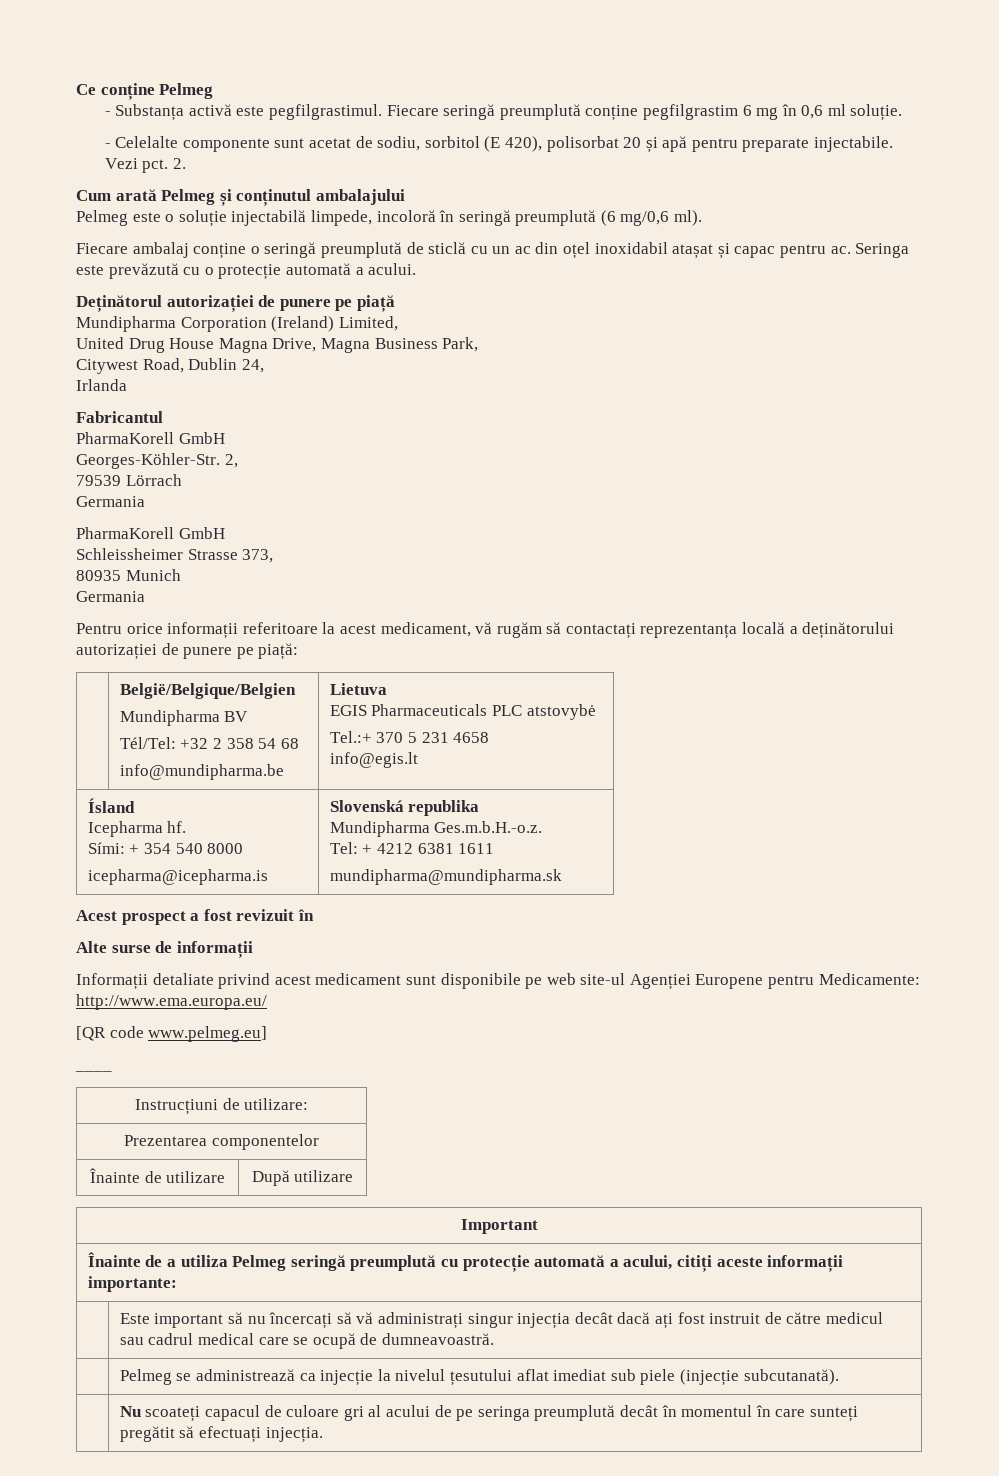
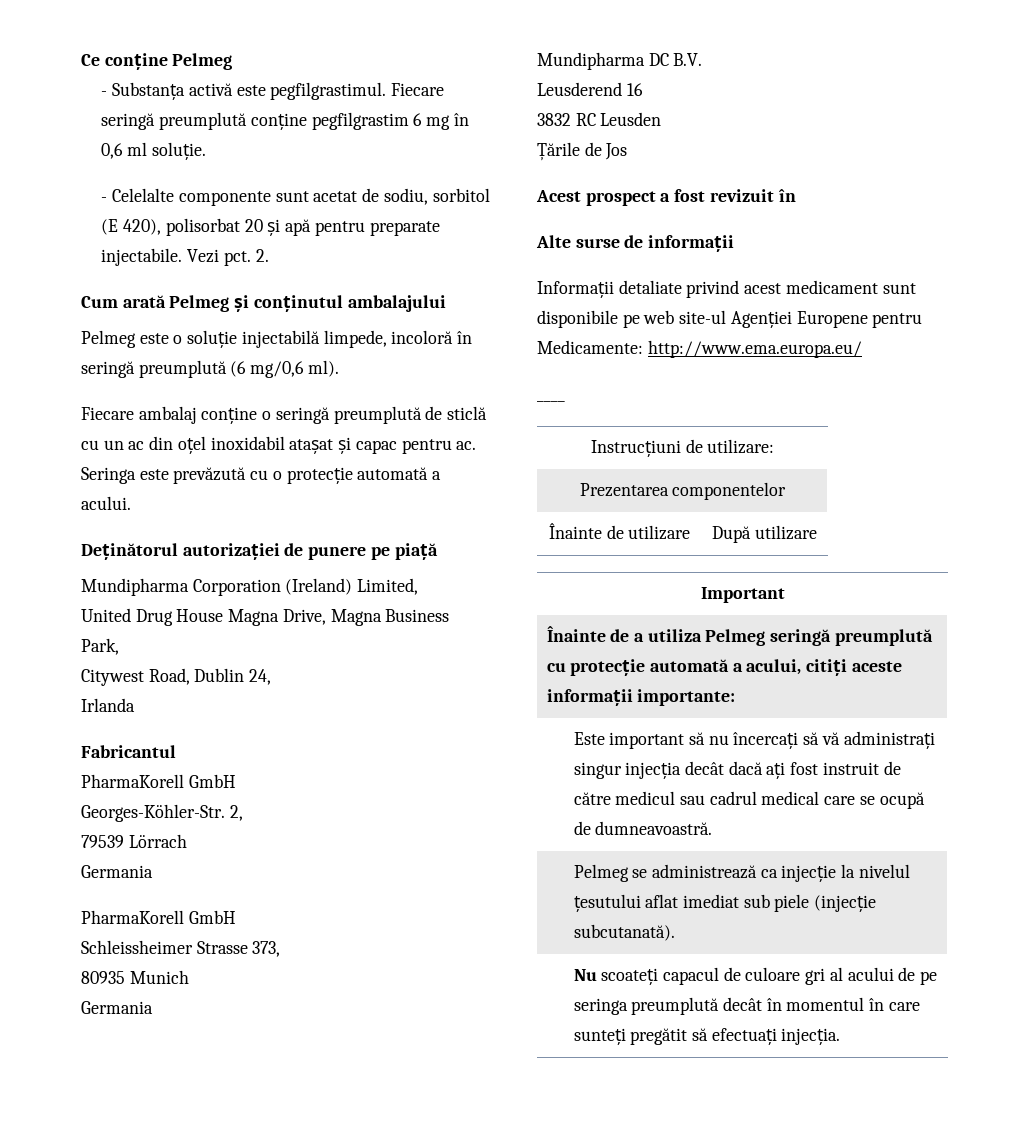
- Pentru orice informații referitoare la acest medicament, vă rugăm să contactați reprezentanța locală a deținătorului autorizației de punere pe piață:
- | België/Belgique/Belgien
- Mundipharma BV
- Tél/Tel: +32 2 358 54 68
- info@mundipharma.be | Lietuva
- EGIS Pharmaceuticals PLC atstovybė
- Tel.:+ 370 5 231 4658
- info@egis.lt
- Ísland
- Icepharma hf.
- Sími: + 354 540 8000
- icepharma@icepharma.is | Slovenská republika
- Mundipharma Ges.m.b.H.-o.z.
- Tel: + 4212 6381 1611
- mundipharma@mundipharma.sk
+ Mundipharma DC B.V.
+ Leusderend 16
+ 3832 RC Leusden
+ Țările de Jos
- [QR code www.pelmeg.eu]

